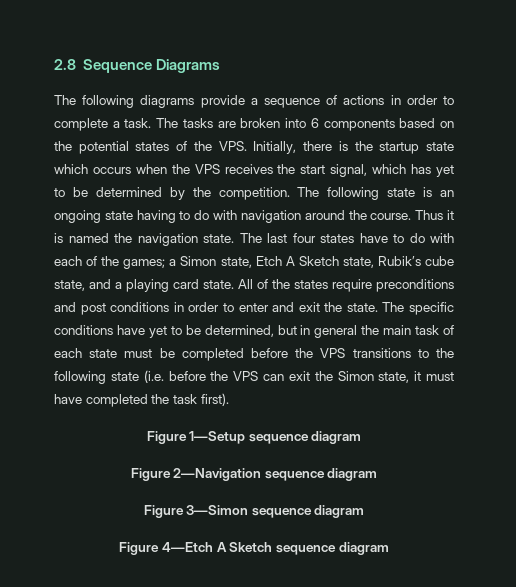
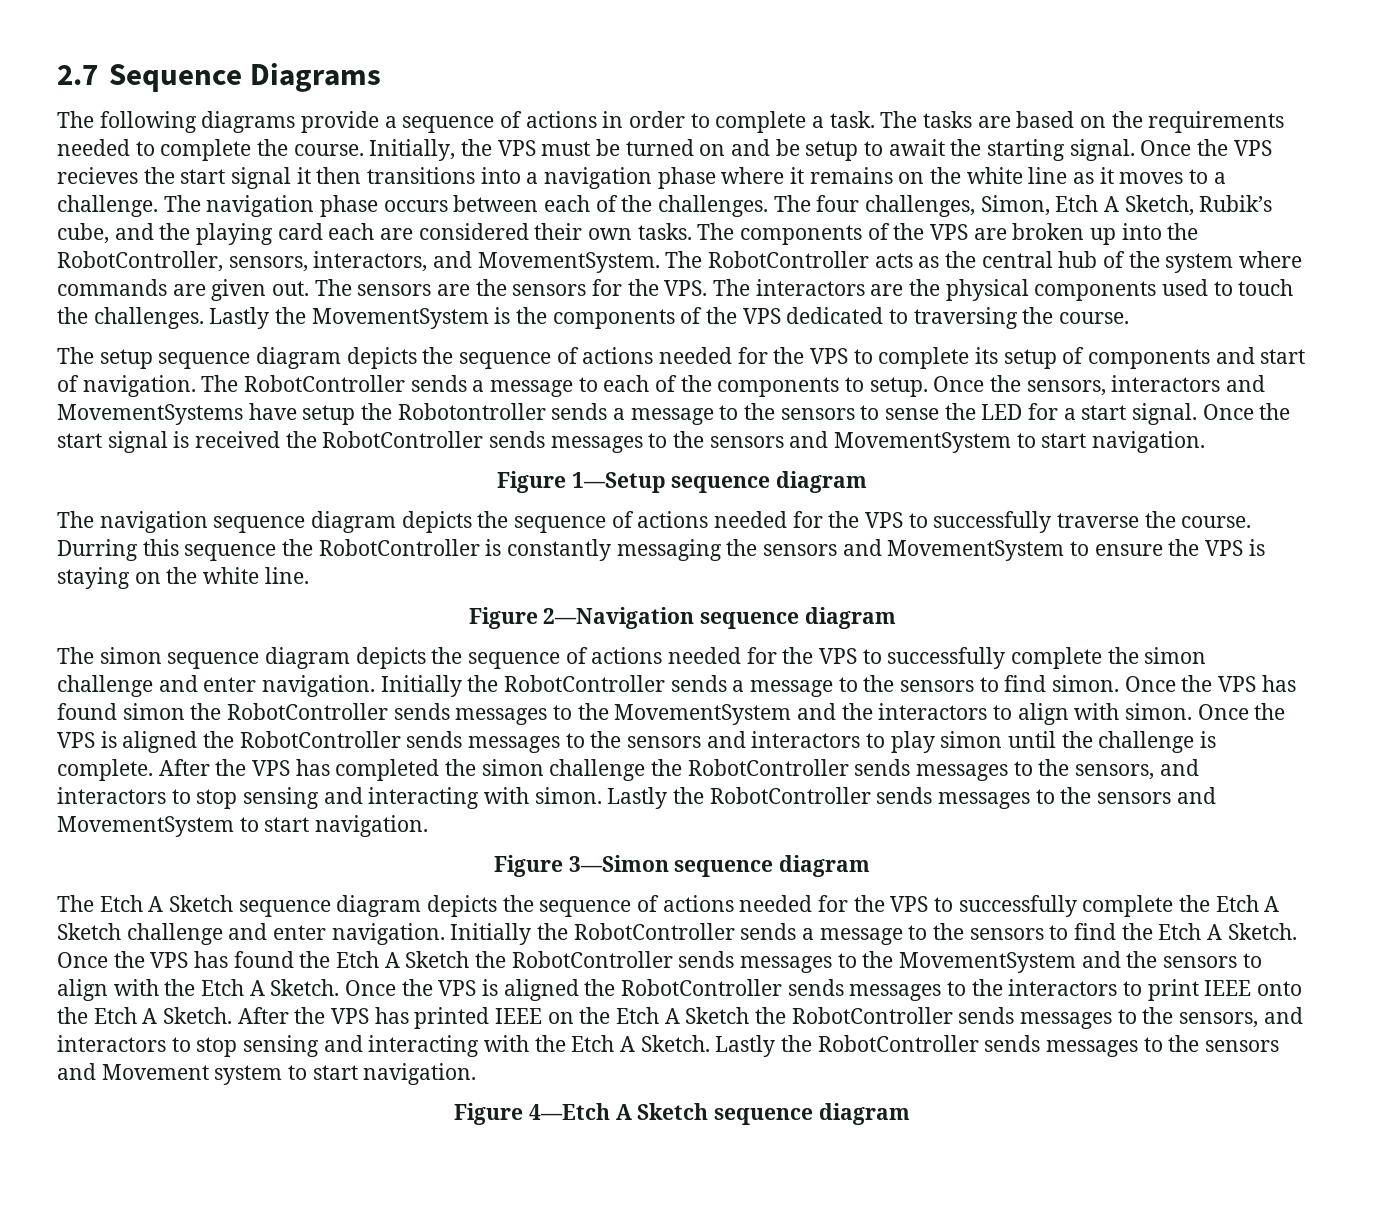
- 2.8 Sequence Diagrams
+ 2.7 Sequence Diagrams
- The tasks are broken into 6 components based on the potential states of the VPS. Initially, there is the startup state which occurs when the VPS receives the start signal, which has yet to be determined by the competition. The following state is an ongoing state having to do with navigation around the course. Thus it is named the navigation state. The last four states have to do with each of the games; a Simon state, Etch A Sketch state, Rubik’s cube state, and a playing card state. All of the states require preconditions and post conditions in order to enter and exit the state. The specific conditions have yet to be determined, but in general the main task of each state must be completed before the VPS transitions to the following state (i.e. before the VPS can exit the Simon state, it must have completed the task first).
+ The tasks are based on the requirements needed to complete the course. Initially, the VPS must be turned on and be setup to await the starting signal. Once the VPS recieves the start signal it then transitions into a navigation phase where it remains on the white line as it moves to a challenge. The navigation phase occurs between each of the challenges. The four challenges, Simon, Etch A Sketch, Rubik’s cube, and the playing card each are considered their own tasks. The components of the VPS are broken up into the RobotController, sensors, interactors, and MovementSystem. The RobotController acts as the central hub of the system where commands are given out. The sensors are the sensors for the VPS. The interactors are the physical components used to touch the challenges. Lastly the MovementSystem is the components of the VPS dedicated to traversing the course.
+ The setup sequence diagram depicts the sequence of actions needed for the VPS to complete its setup of components and start of navigation. The RobotController sends a message to each of the components to setup. Once the sensors, interactors and MovementSystems have setup the Robotontroller sends a message to the sensors to sense the LED for a start signal. Once the start signal is received the RobotController sends messages to the sensors and MovementSystem to start navigation.
  Figure 1—Setup sequence diagram
+ The navigation sequence diagram depicts the sequence of actions needed for the VPS to successfully traverse the course. Durring this sequence the RobotController is constantly messaging the sensors and MovementSystem to ensure the VPS is staying on the white line.
  Figure 2—Navigation sequence diagram
+ The simon sequence diagram depicts the sequence of actions needed for the VPS to successfully complete the simon challenge and enter navigation. Initially the RobotController sends a message to the sensors to find simon. Once the VPS has found simon the RobotController sends messages to the MovementSystem and the interactors to align with simon. Once the VPS is aligned the RobotController sends messages to the sensors and interactors to play simon until the challenge is complete. After the VPS has completed the simon challenge the RobotController sends messages to the sensors, and interactors to stop sensing and interacting with simon. Lastly the RobotController sends messages to the sensors and MovementSystem to start navigation.
  Figure 3—Simon sequence diagram
+ The Etch A Sketch sequence diagram depicts the sequence of actions needed for the VPS to successfully complete the Etch A Sketch challenge and enter navigation. Initially the RobotController sends a message to the sensors to find the Etch A Sketch. Once the VPS has found the Etch A Sketch the RobotController sends messages to the MovementSystem and the sensors to align with the Etch A Sketch. Once the VPS is aligned the RobotController sends messages to the interactors to print IEEE onto the Etch A Sketch. After the VPS has printed IEEE on the Etch A Sketch the RobotController sends messages to the sensors, and interactors to stop sensing and interacting with the Etch A Sketch. Lastly the RobotController sends messages to the sensors and Movement system to start navigation.

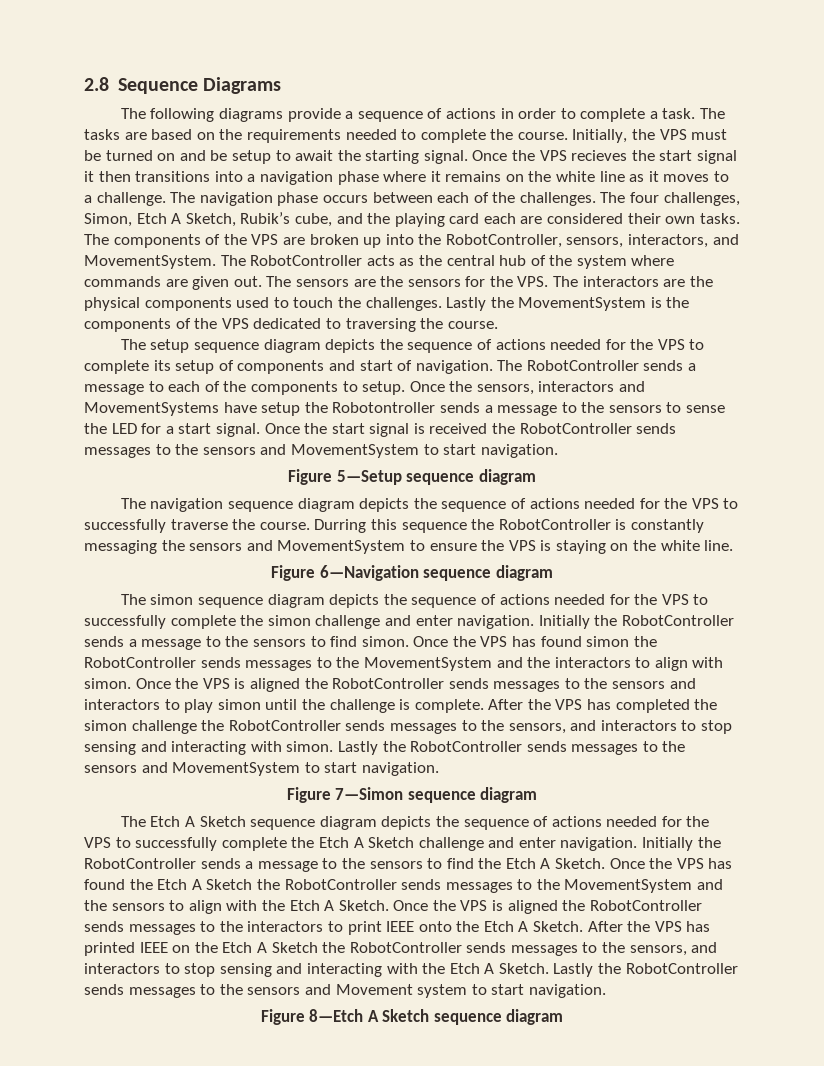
- 2.7 Sequence Diagrams
+ 2.8 Sequence Diagrams
- Figure 1—Setup sequence diagram
+ Figure 5—Setup sequence diagram
- Figure 2—Navigation sequence diagram
+ Figure 6—Navigation sequence diagram
- Figure 3—Simon sequence diagram
+ Figure 7—Simon sequence diagram
- Figure 4—Etch A Sketch sequence diagram
+ Figure 8—Etch A Sketch sequence diagram

